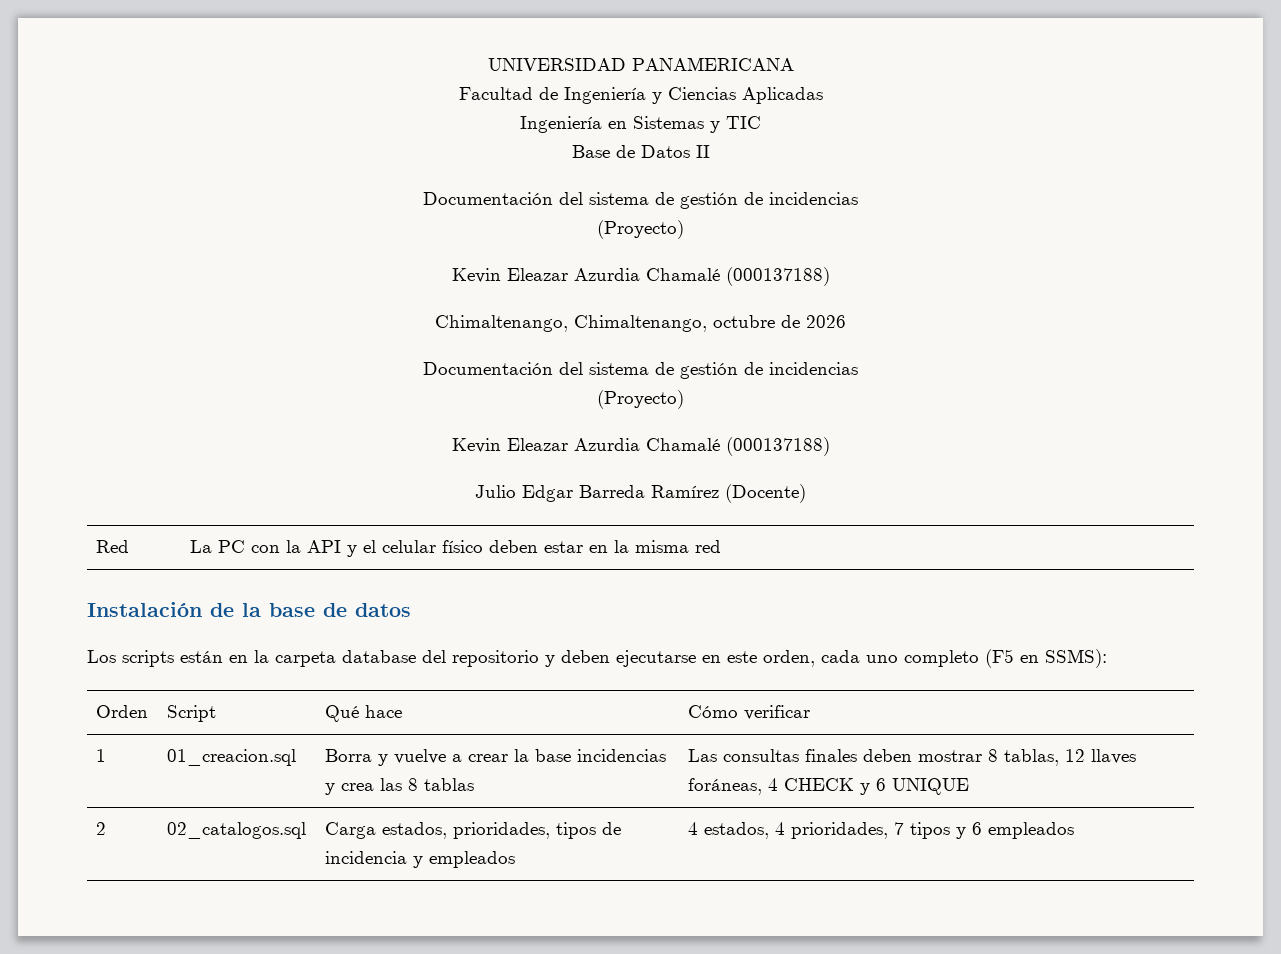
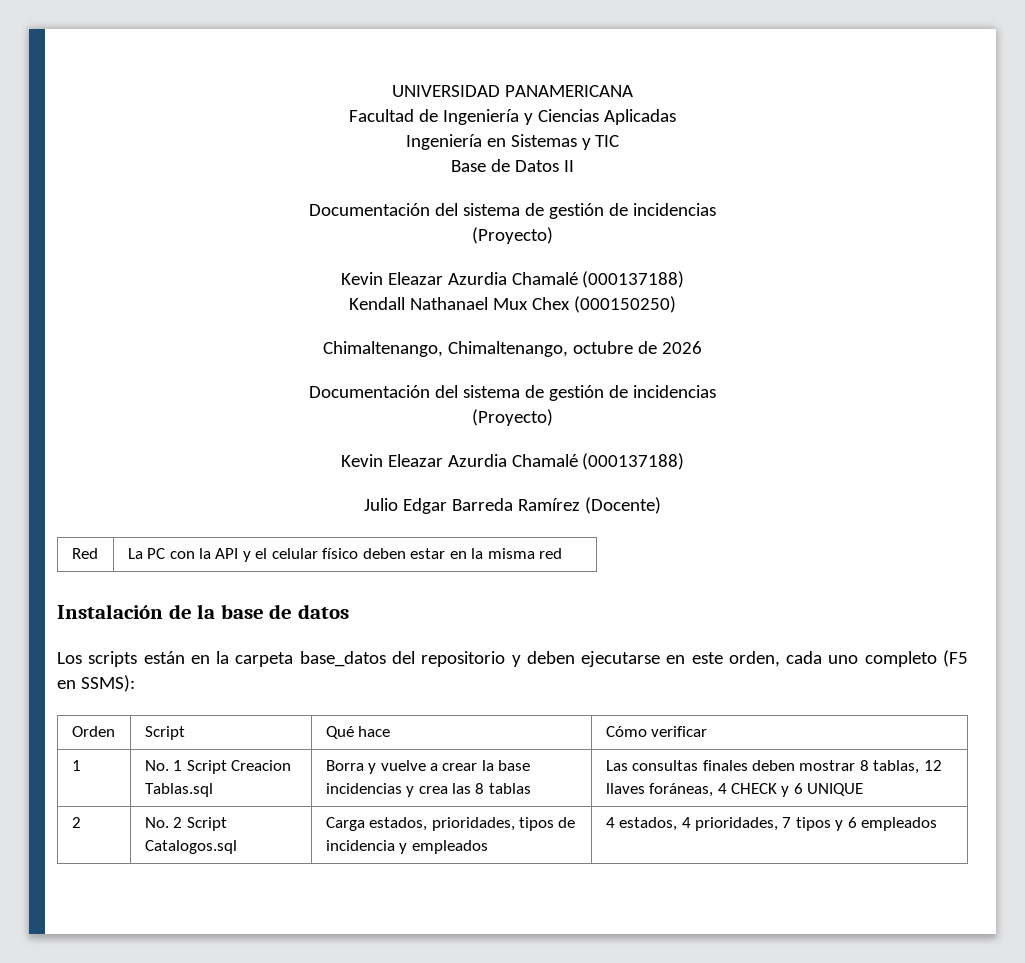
+ Kendall Nathanael Mux Chex (000150250)
- Los scripts están en la carpeta database del repositorio y deben ejecutarse en este orden, cada uno completo (F5 en SSMS):
+ Los scripts están en la carpeta base_datos del repositorio y deben ejecutarse en este orden, cada uno completo (F5 en SSMS):
- 1 | 01_creacion.sql | Borra y vuelve a crear la base incidencias y crea las 8 tablas | Las consultas finales deben mostrar 8 tablas, 12 llaves foráneas, 4 CHECK y 6 UNIQUE
+ 1 | No. 1 Script Creacion Tablas.sql | Borra y vuelve a crear la base incidencias y crea las 8 tablas | Las consultas finales deben mostrar 8 tablas, 12 llaves foráneas, 4 CHECK y 6 UNIQUE
- 2 | 02_catalogos.sql | Carga estados, prioridades, tipos de incidencia y empleados | 4 estados, 4 prioridades, 7 tipos y 6 empleados
+ 2 | No. 2 Script Catalogos.sql | Carga estados, prioridades, tipos de incidencia y empleados | 4 estados, 4 prioridades, 7 tipos y 6 empleados

